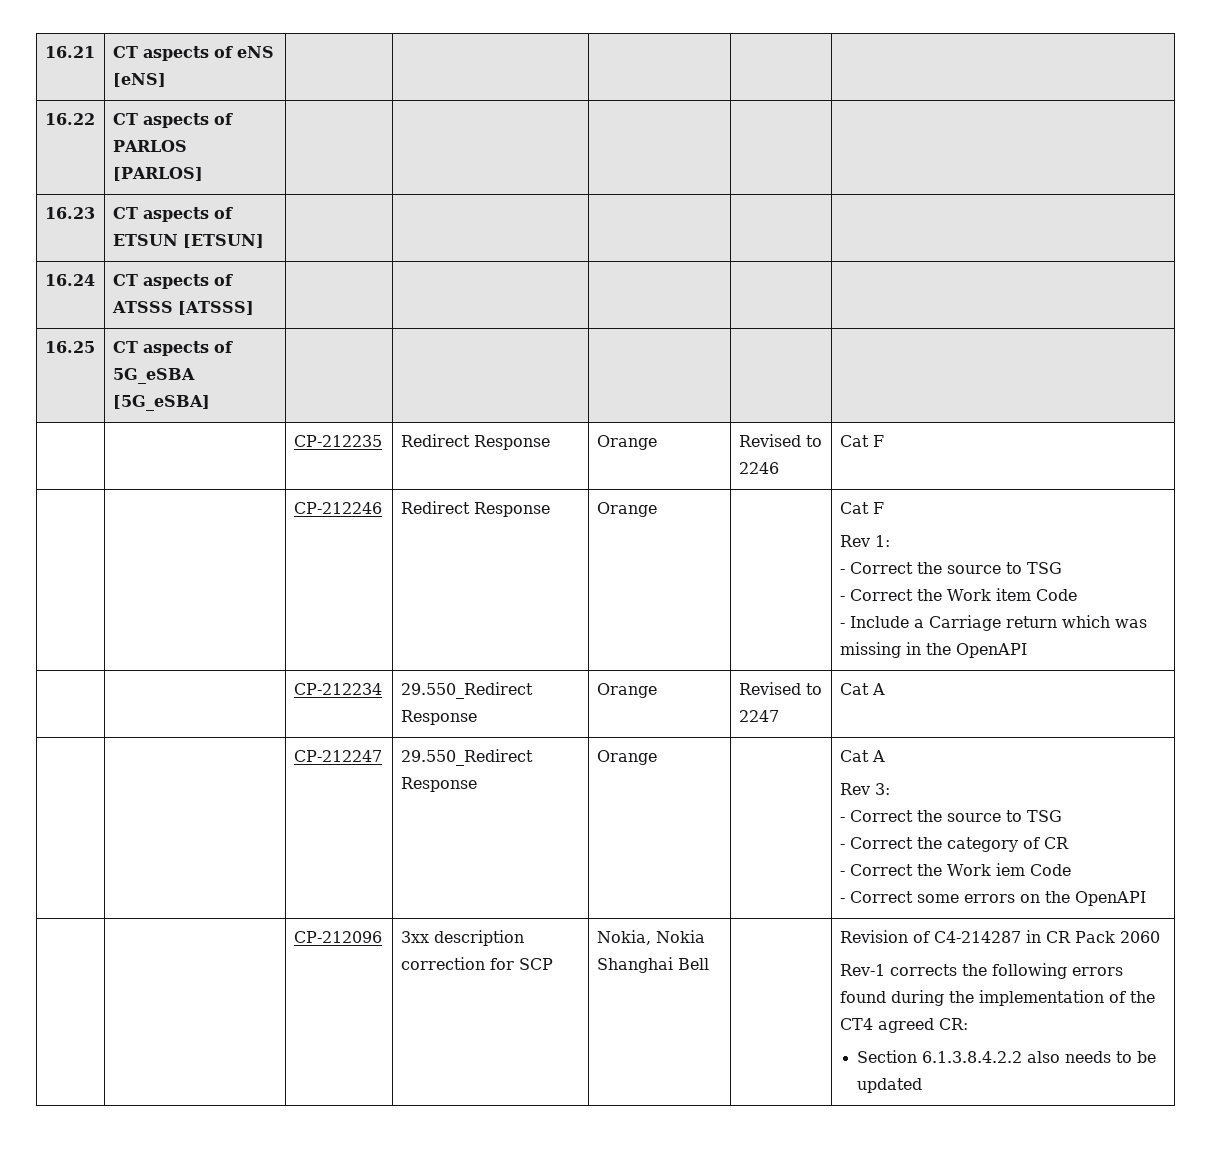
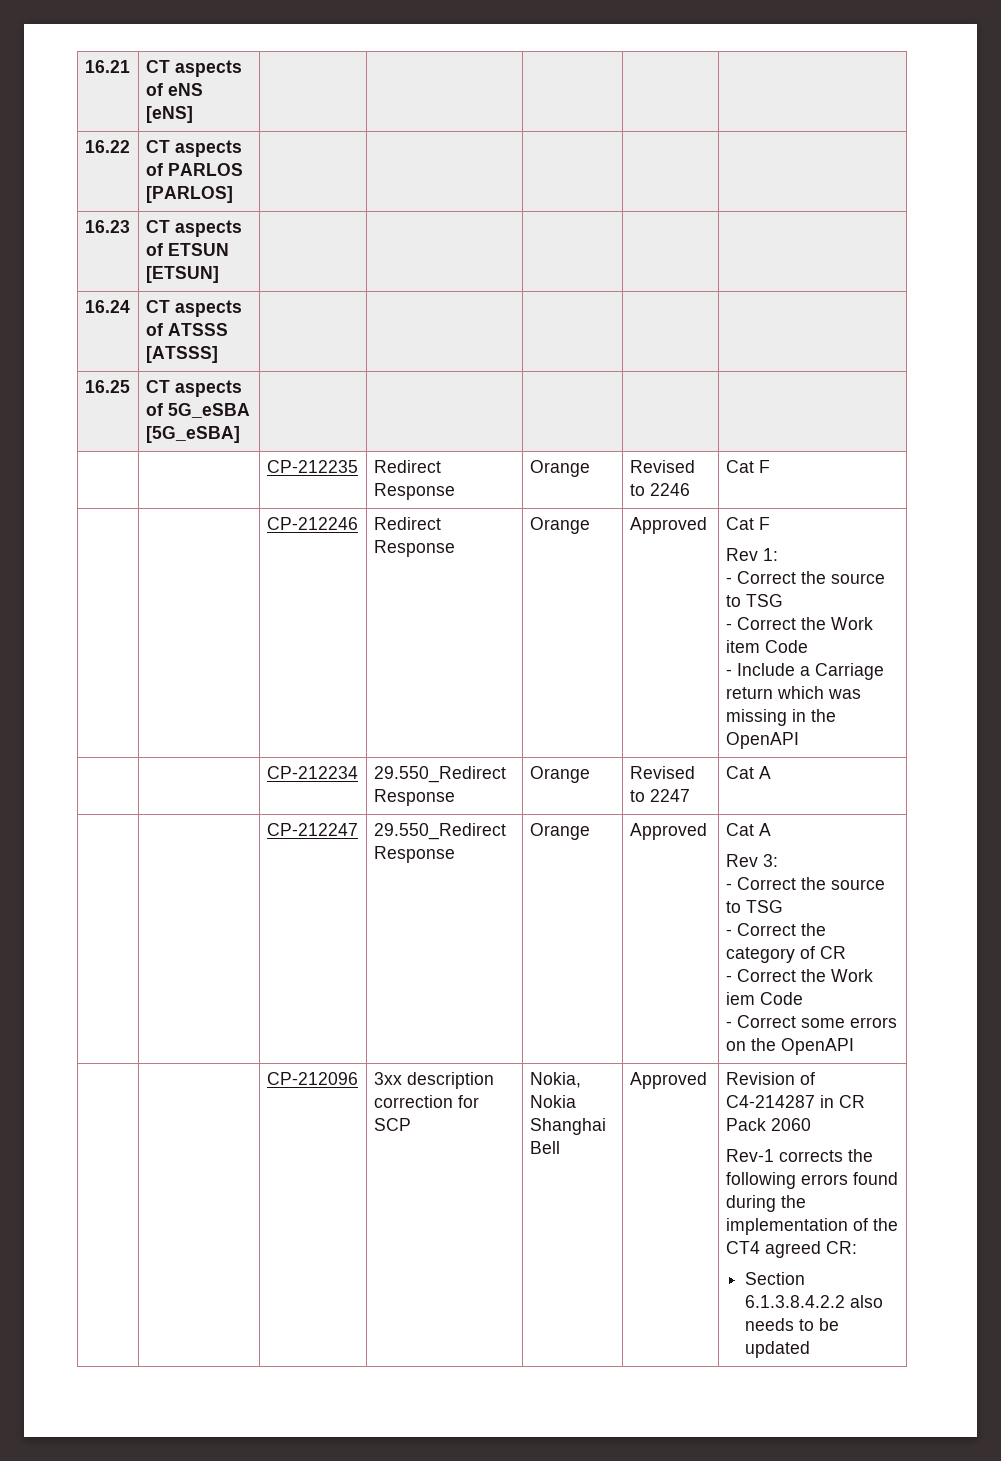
- | | CP-212246 | Redirect Response | Orange | | Cat F
+ | | CP-212246 | Redirect Response | Orange | Approved | Cat F
- | | CP-212247 | 29.550_Redirect Response | Orange | | Cat A
+ | | CP-212247 | 29.550_Redirect Response | Orange | Approved | Cat A
- | | CP-212096 | 3xx description correction for SCP | Nokia, Nokia Shanghai Bell | | Revision of C4-214287 in CR Pack 2060
+ | | CP-212096 | 3xx description correction for SCP | Nokia, Nokia Shanghai Bell | Approved | Revision of C4-214287 in CR Pack 2060

